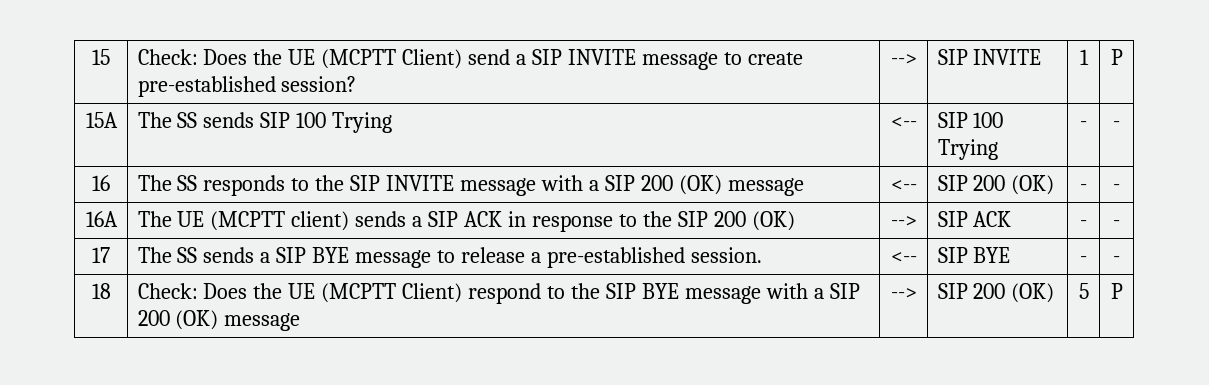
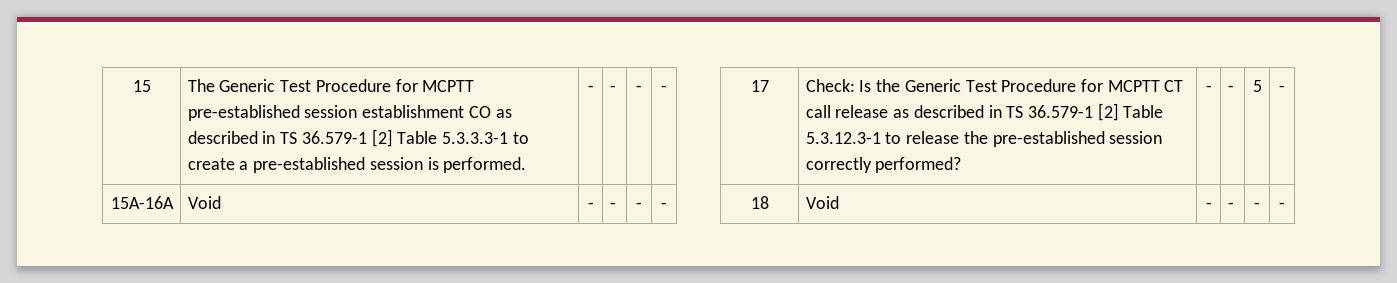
- 15 | Check: Does the UE (MCPTT Client) send a SIP INVITE message to create pre-established session? | --> | SIP INVITE | 1 | P
- 15A | The SS sends SIP 100 Trying | <-- | SIP 100 Trying | - | -
- 16 | The SS responds to the SIP INVITE message with a SIP 200 (OK) message | <-- | SIP 200 (OK) | - | -
- 16A | The UE (MCPTT client) sends a SIP ACK in response to the SIP 200 (OK) | --> | SIP ACK | - | -
- 17 | The SS sends a SIP BYE message to release a pre-established session. | <-- | SIP BYE | - | -
+ 15 | The Generic Test Procedure for MCPTT pre-established session establishment CO as described in TS 36.579-1 [2] Table 5.3.3.3-1 to create a pre-established session is performed. | - | - | - | -
+ 15A-16A | Void | - | - | - | -
+ 17 | Check: Is the Generic Test Procedure for MCPTT CT call release as described in TS 36.579-1 [2] Table 5.3.12.3-1 to release the pre-established session correctly performed? | - | - | 5 | -
- 18 | Check: Does the UE (MCPTT Client) respond to the SIP BYE message with a SIP 200 (OK) message | --> | SIP 200 (OK) | 5 | P
+ 18 | Void | - | - | - | -

